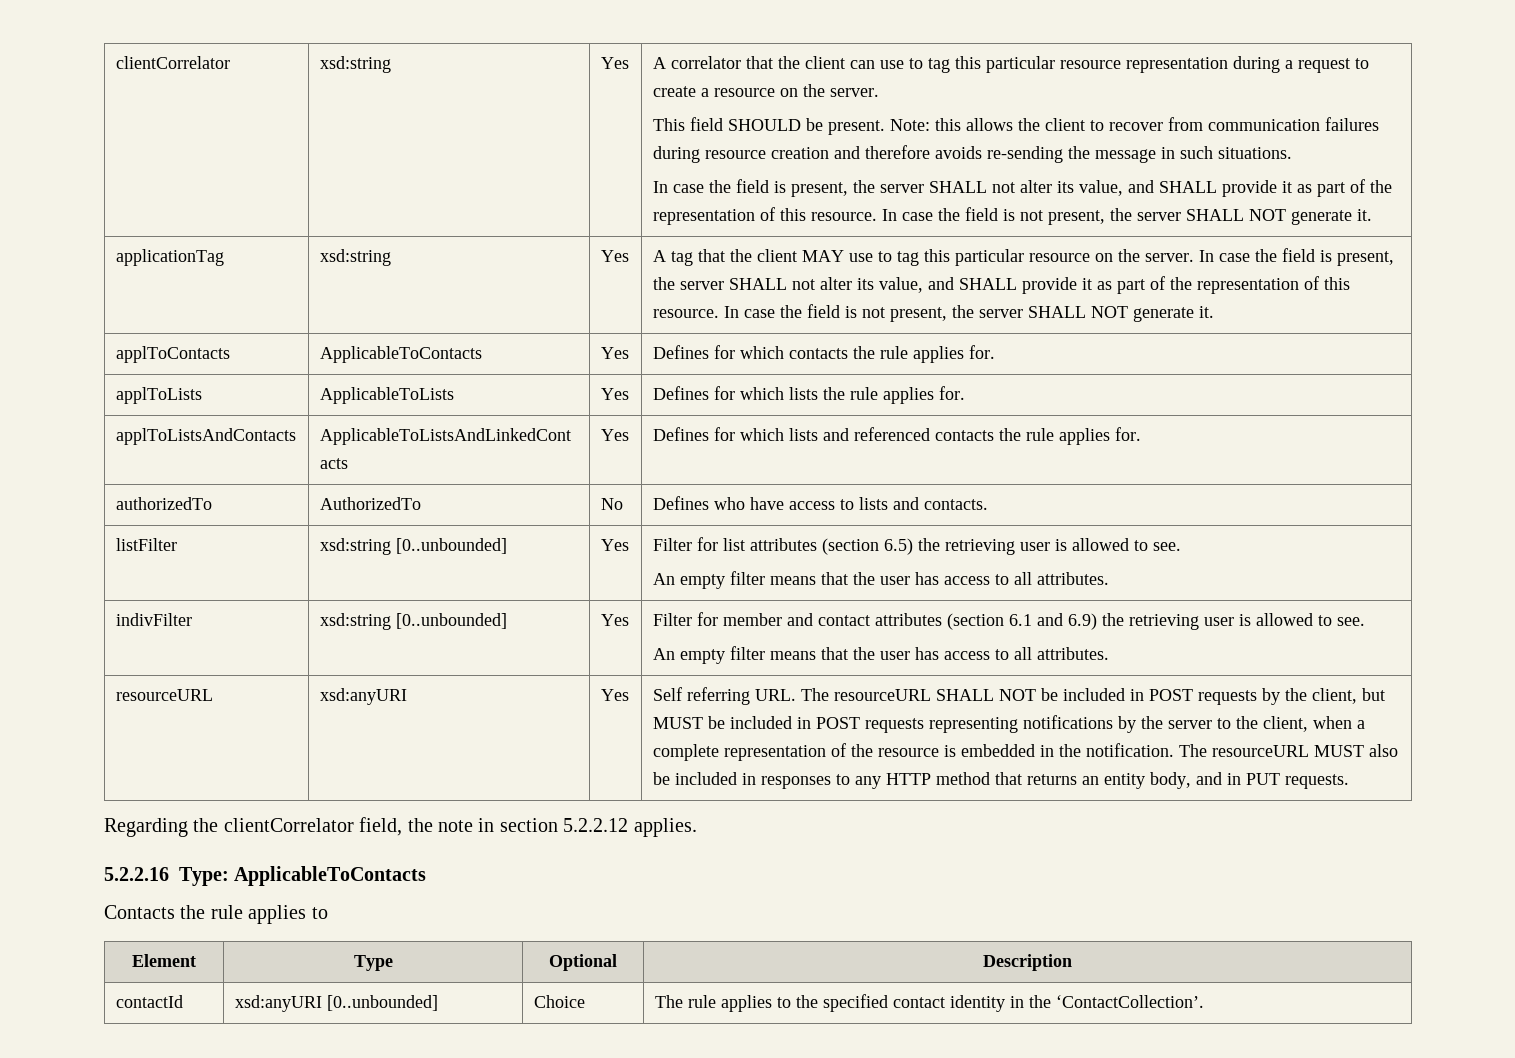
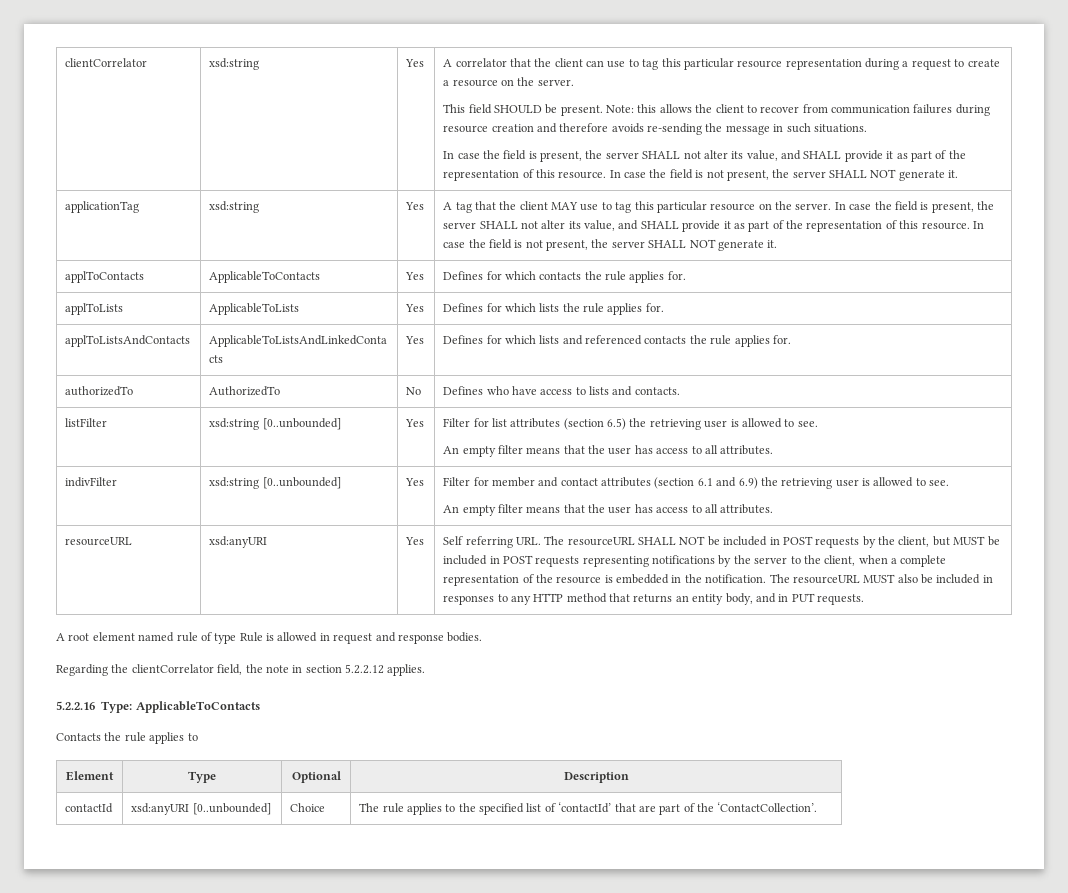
+ A root element named rule of type Rule is allowed in request and response bodies.
- contactId | xsd:anyURI [0..unbounded] | Choice | The rule applies to the specified contact identity in the ‘ContactCollection’.
+ contactId | xsd:anyURI [0..unbounded] | Choice | The rule applies to the specified list of ‘contactId’ that are part of the ‘ContactCollection’.

